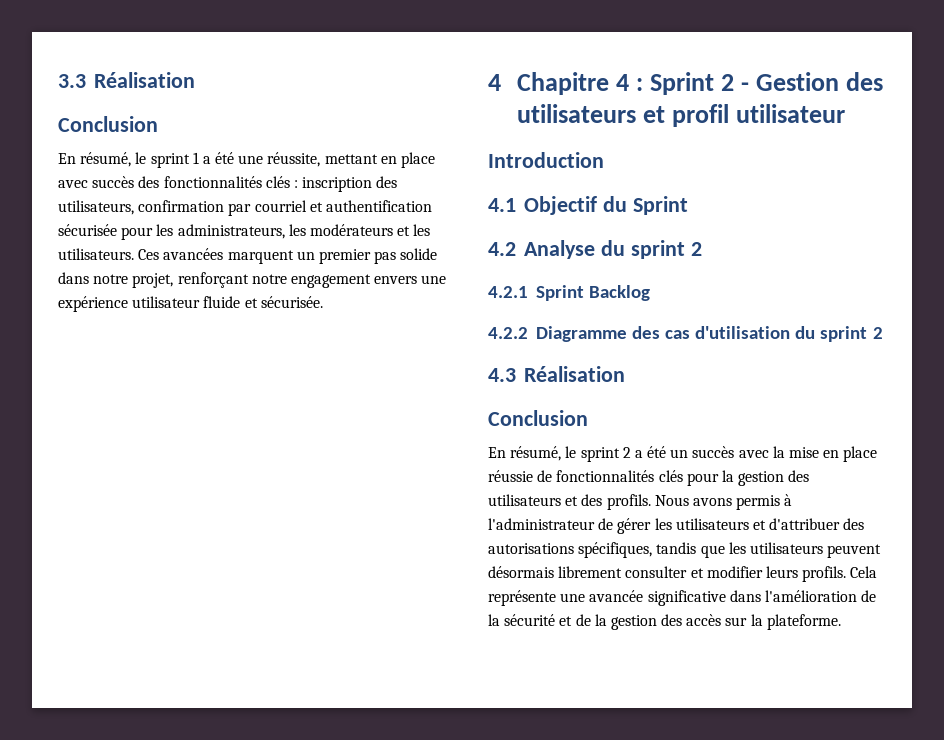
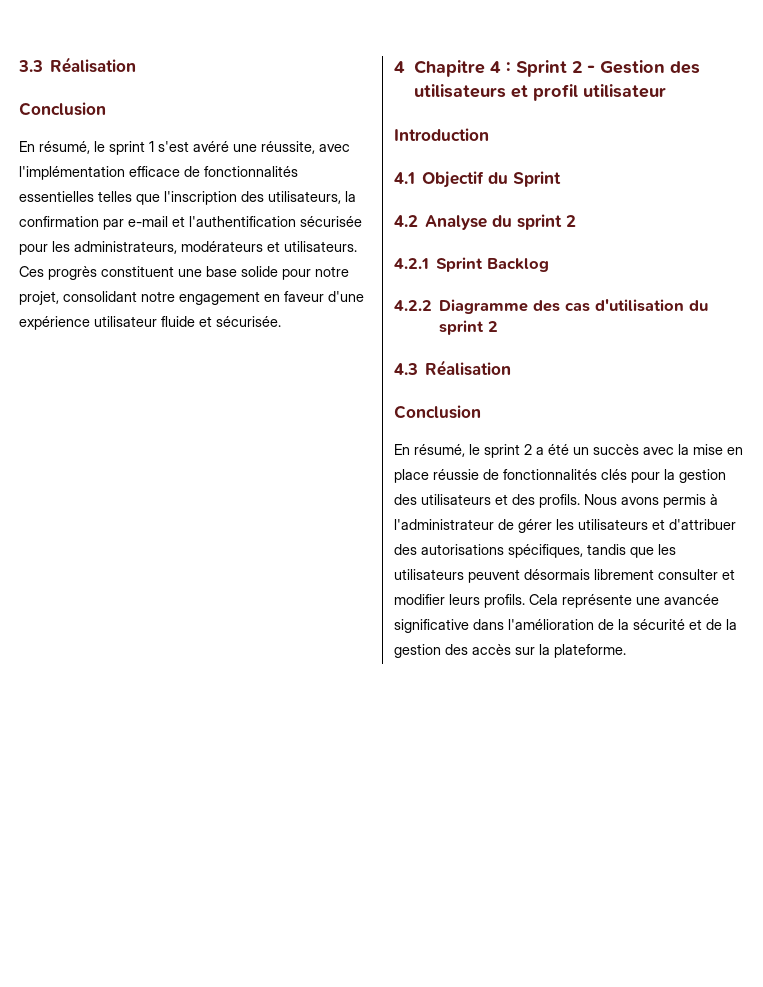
- En résumé, le sprint 1 a été une réussite, mettant en place avec succès des fonctionnalités clés : inscription des utilisateurs, confirmation par courriel et authentification sécurisée pour les administrateurs, les modérateurs et les utilisateurs.
+ En résumé, le sprint 1 s'est avéré une réussite, avec l'implémentation efficace de fonctionnalités essentielles telles que l'inscription des utilisateurs, la confirmation par e-mail et l'authentification sécurisée pour les administrateurs, modérateurs et utilisateurs.
- Ces avancées marquent un premier pas solide dans notre projet, renforçant notre engagement envers une expérience utilisateur fluide et sécurisée.
+ Ces progrès constituent une base solide pour notre projet, consolidant notre engagement en faveur d'une expérience utilisateur fluide et sécurisée.

